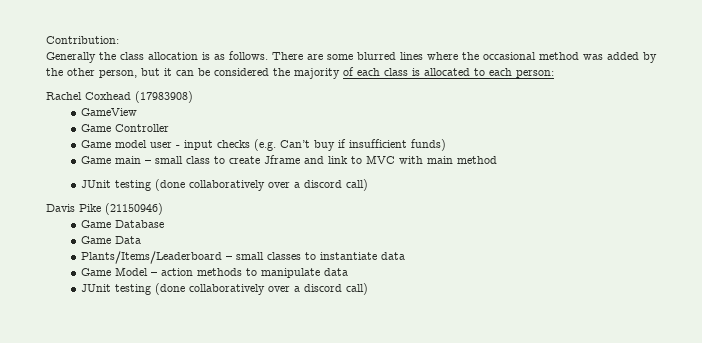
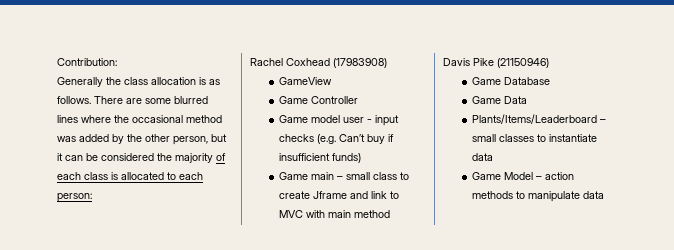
  Game main – small class to create Jframe and link to MVC with main method
- JUnit testing (done collaboratively over a discord call)
  Game Model – action methods to manipulate data
- JUnit testing (done collaboratively over a discord call)

